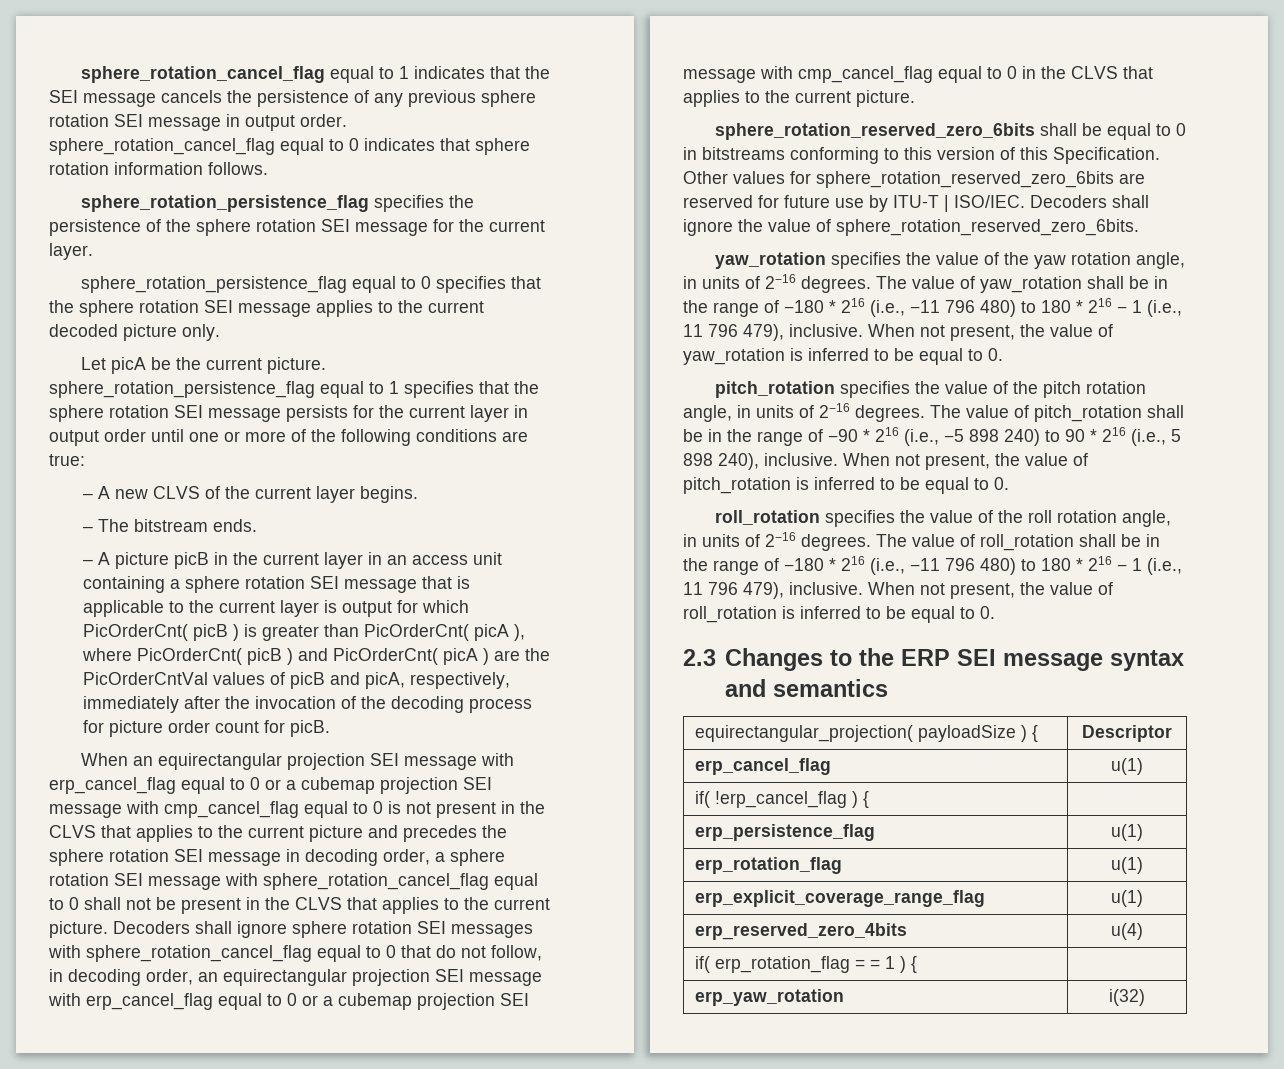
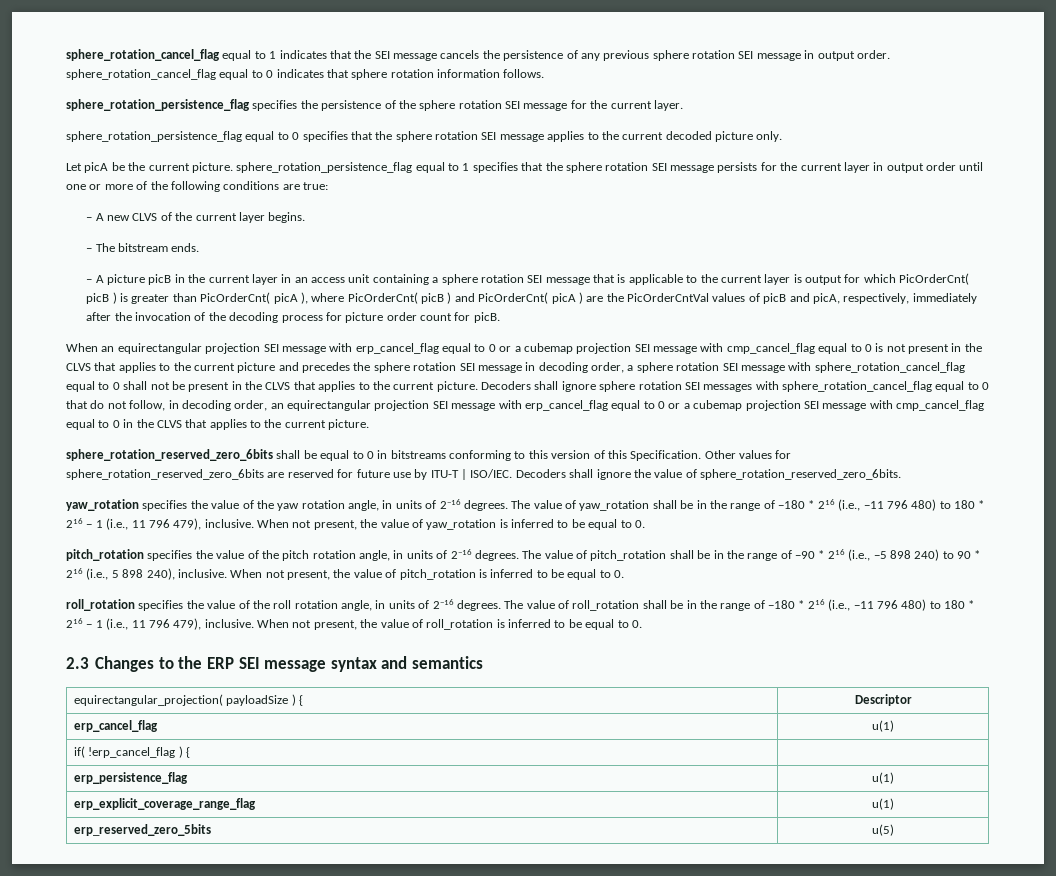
- erp_rotation_flag | u(1)
- erp_reserved_zero_4bits | u(4)
- if( erp_rotation_flag = = 1 ) { |
- erp_yaw_rotation | i(32)
+ erp_reserved_zero_5bits | u(5)

